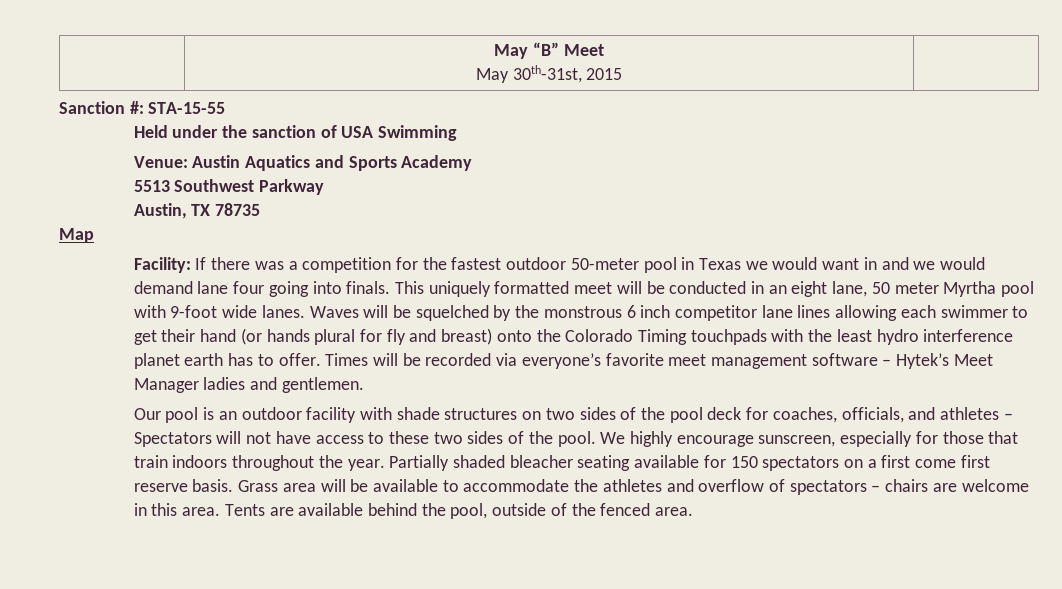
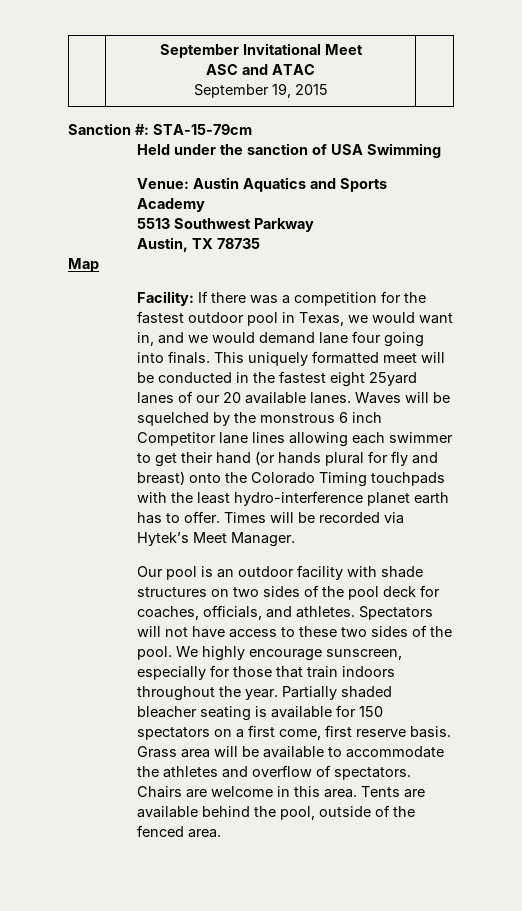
- | May “B” Meet
- May 30th-31st, 2015 |
+ | September Invitational Meet
+ ASC and ATAC
+ September 19, 2015 |
- Sanction #: STA-15-55
+ Sanction #: STA-15-79cm
- Facility: If there was a competition for the fastest outdoor 50-meter pool in Texas we would want in and we would demand lane four going into finals.
+ Facility: If there was a competition for the fastest outdoor pool in Texas, we would want in, and we would demand lane four going into finals.
- This uniquely formatted meet will be conducted in an eight lane, 50 meter Myrtha pool with 9-foot wide lanes.
+ This uniquely formatted meet will be conducted in the fastest eight 25yard lanes of our 20 available lanes.
- Waves will be squelched by the monstrous 6 inch competitor lane lines allowing each swimmer to get their hand (or hands plural for fly and breast) onto the Colorado Timing touchpads with the least hydro interference planet earth has to offer.
+ Waves will be squelched by the monstrous 6 inch Competitor lane lines allowing each swimmer to get their hand (or hands plural for fly and breast) onto the Colorado Timing touchpads with the least hydro-interference planet earth has to offer.
- Times will be recorded via everyone’s favorite meet management software – Hytek’s Meet Manager ladies and gentlemen.
+ Times will be recorded via Hytek’s Meet Manager.
- Our pool is an outdoor facility with shade structures on two sides of the pool deck for coaches, officials, and athletes – Spectators will not have access to these two sides of the pool.
+ Our pool is an outdoor facility with shade structures on two sides of the pool deck for coaches, officials, and athletes. Spectators will not have access to these two sides of the pool.
- Partially shaded bleacher seating available for 150 spectators on a first come first reserve basis.
+ Partially shaded bleacher seating is available for 150 spectators on a first come, first reserve basis.
- Grass area will be available to accommodate the athletes and overflow of spectators – chairs are welcome in this area.
+ Grass area will be available to accommodate the athletes and overflow of spectators. Chairs are welcome in this area.

